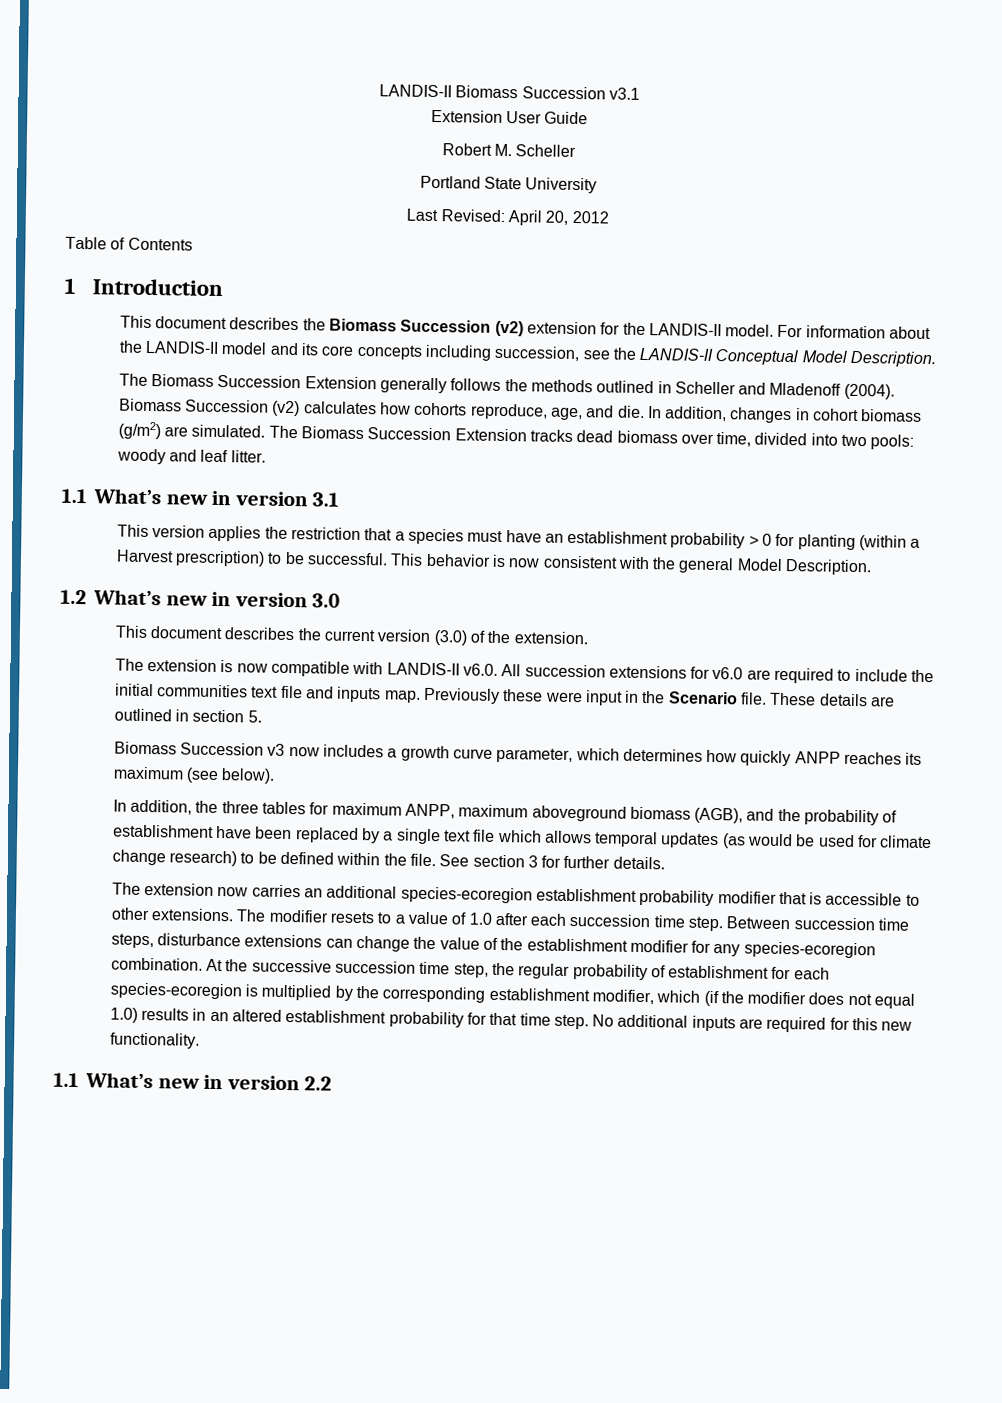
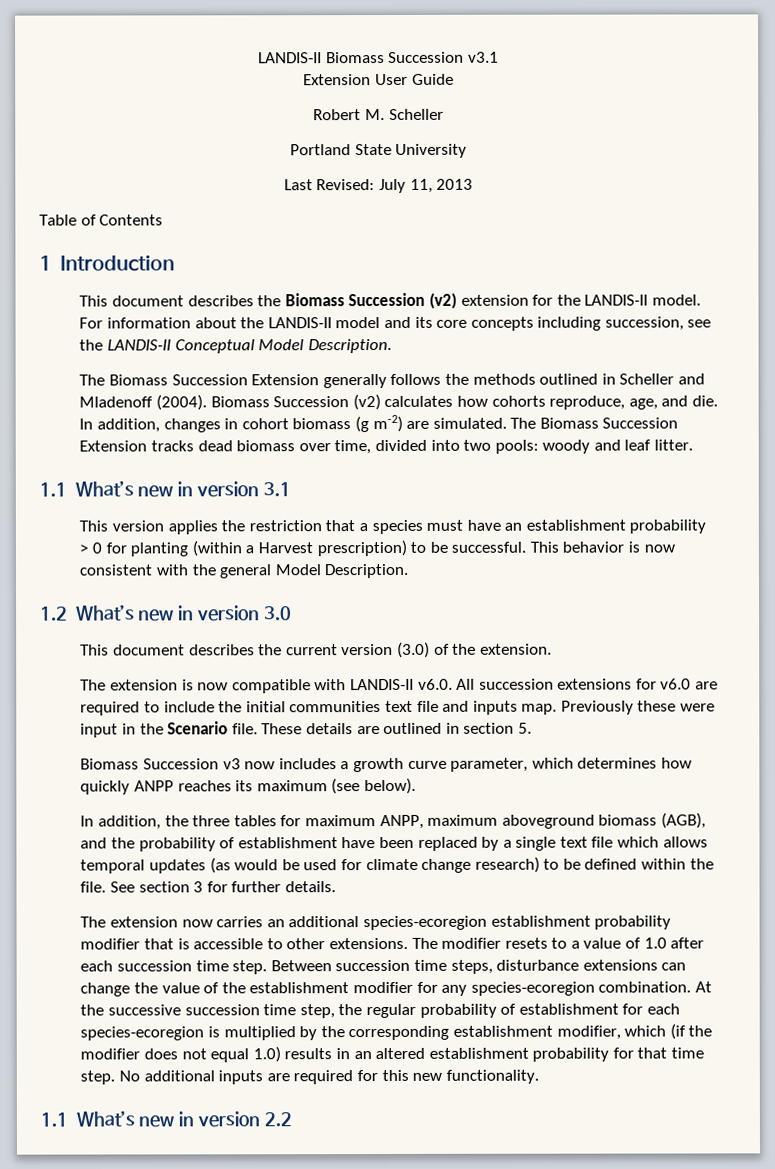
- Last Revised: April 20, 2012
+ Last Revised: July 11, 2013
- In addition, changes in cohort biomass (g/m2) are simulated.
+ In addition, changes in cohort biomass (g m-2) are simulated.

